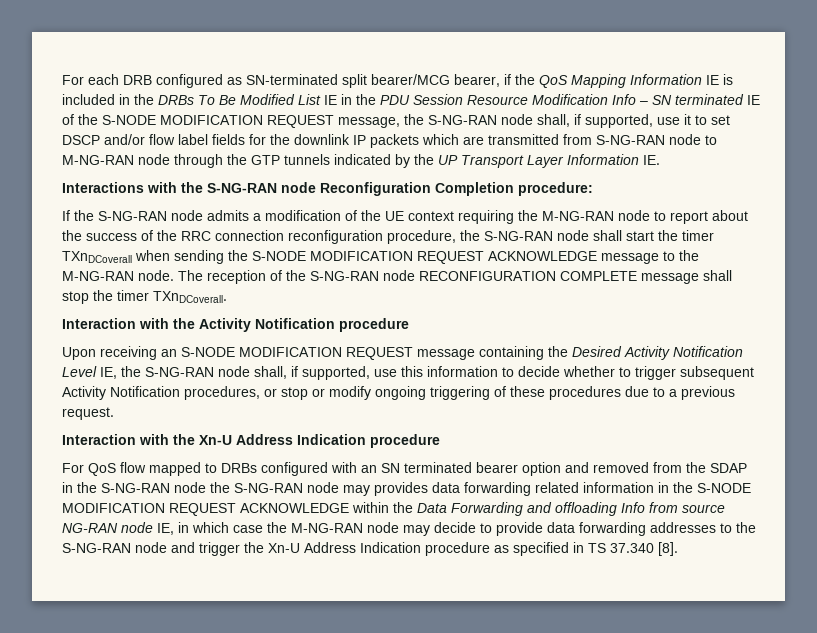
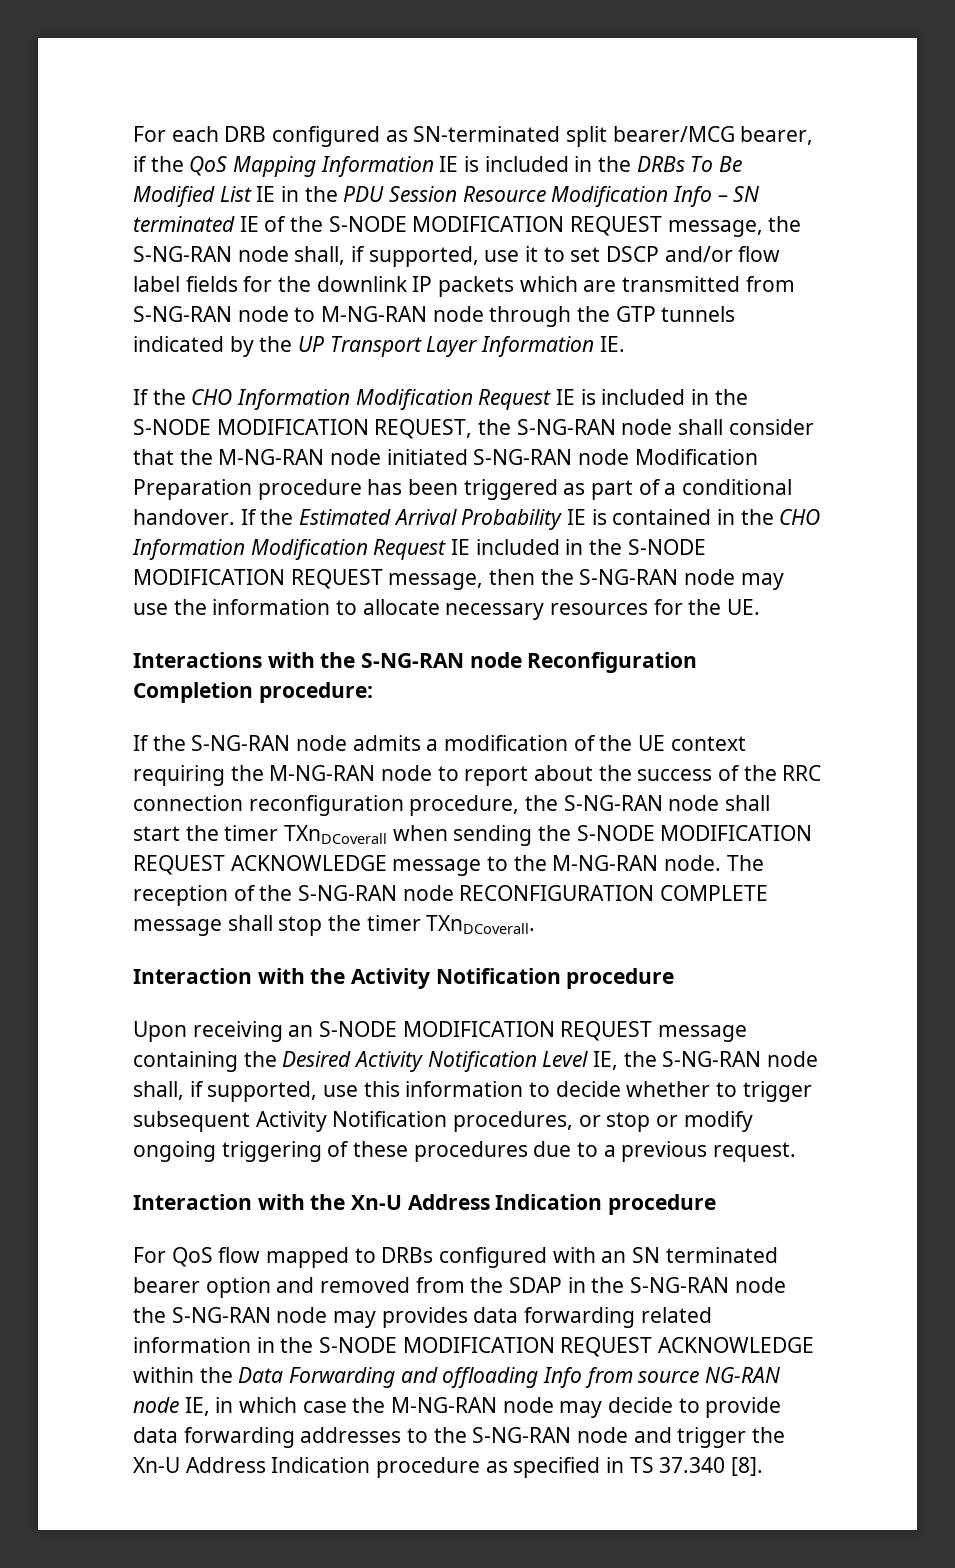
+ If the CHO Information Modification Request IE is included in the S-NODE MODIFICATION REQUEST, the S-NG-RAN node shall consider that the M-NG-RAN node initiated S-NG-RAN node Modification Preparation procedure has been triggered as part of a conditional handover. If the Estimated Arrival Probability IE is contained in the CHO Information Modification Request IE included in the S-NODE MODIFICATION REQUEST message, then the S-NG-RAN node may use the information to allocate necessary resources for the UE.

